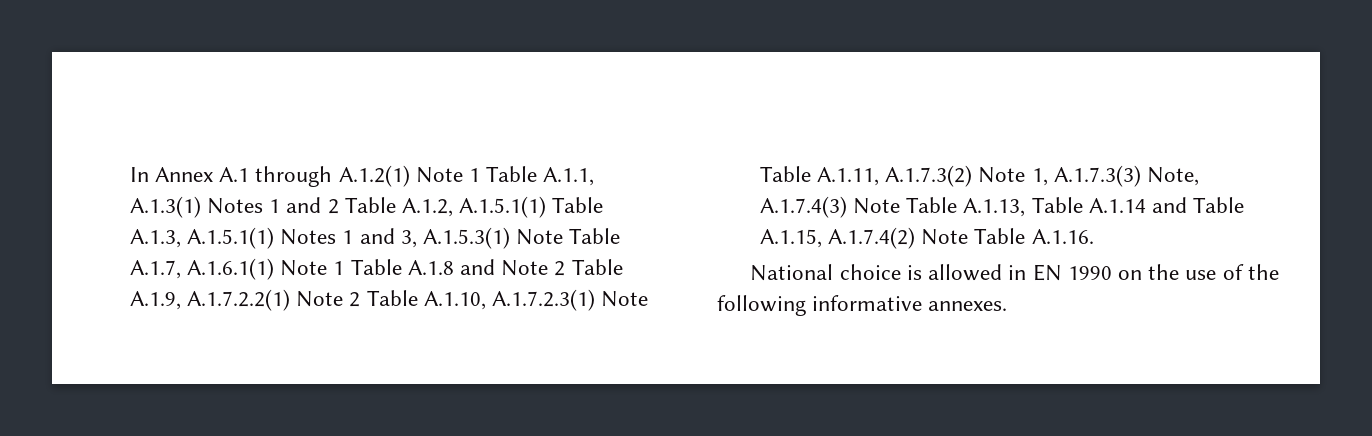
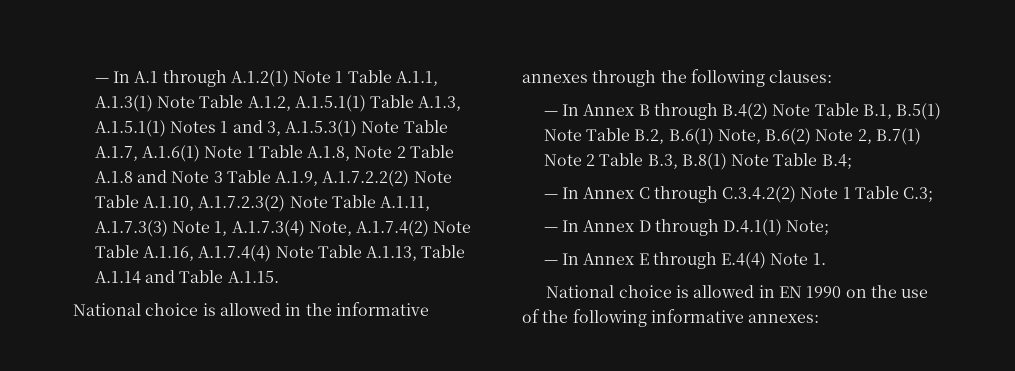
- In Annex A.1 through A.1.2(1) Note 1 Table A.1.1, A.1.3(1) Notes 1 and 2 Table A.1.2, A.1.5.1(1) Table A.1.3, A.1.5.1(1) Notes 1 and 3, A.1.5.3(1) Note Table A.1.7, A.1.6.1(1) Note 1 Table A.1.8 and Note 2 Table A.1.9, A.1.7.2.2(1) Note 2 Table A.1.10, A.1.7.2.3(1) Note Table A.1.11, A.1.7.3(2) Note 1, A.1.7.3(3) Note, A.1.7.4(3) Note Table A.1.13, Table A.1.14 and Table A.1.15, A.1.7.4(2) Note Table A.1.16.
+ — In A.1 through A.1.2(1) Note 1 Table A.1.1, A.1.3(1) Note Table A.1.2, A.1.5.1(1) Table A.1.3, A.1.5.1(1) Notes 1 and 3, A.1.5.3(1) Note Table A.1.7, A.1.6(1) Note 1 Table A.1.8, Note 2 Table A.1.8 and Note 3 Table A.1.9, A.1.7.2.2(2) Note Table A.1.10, A.1.7.2.3(2) Note Table A.1.11, A.1.7.3(3) Note 1, A.1.7.3(4) Note, A.1.7.4(2) Note Table A.1.16, A.1.7.4(4) Note Table A.1.13, Table A.1.14 and Table A.1.15.
+ National choice is allowed in the informative annexes through the following clauses:
+ — In Annex B through B.4(2) Note Table B.1, B.5(1) Note Table B.2, B.6(1) Note, B.6(2) Note 2, B.7(1) Note 2 Table B.3, B.8(1) Note Table B.4;
+ — In Annex C through C.3.4.2(2) Note 1 Table C.3;
+ — In Annex D through D.4.1(1) Note;
+ — In Annex E through E.4(4) Note 1.
- National choice is allowed in EN 1990 on the use of the following informative annexes.
+ National choice is allowed in EN 1990 on the use of the following informative annexes:

